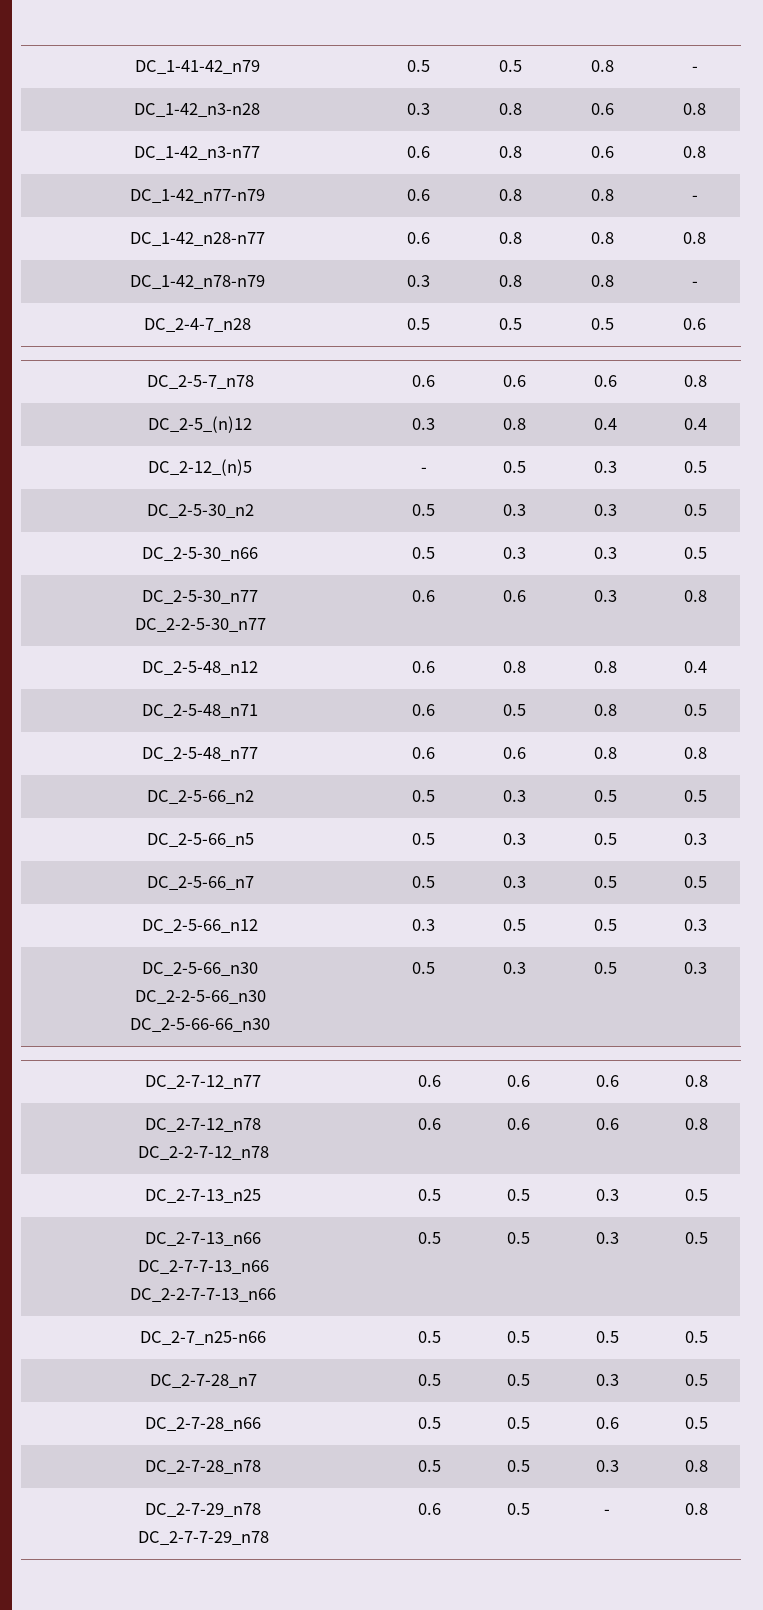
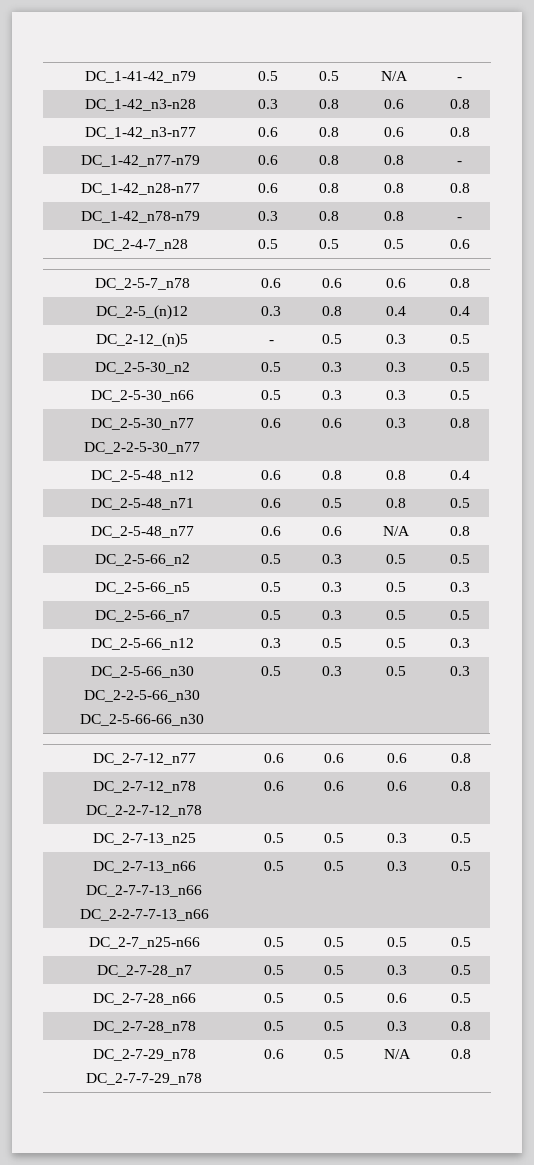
- DC_1-41-42_n79 | 0.5 | 0.5 | 0.8 | -
+ DC_1-41-42_n79 | 0.5 | 0.5 | N/A | -
- DC_2-5-48_n77 | 0.6 | 0.6 | 0.8 | 0.8
+ DC_2-5-48_n77 | 0.6 | 0.6 | N/A | 0.8
  DC_2-7-29_n78
- DC_2-7-7-29_n78 | 0.6 | 0.5 | - | 0.8
+ DC_2-7-7-29_n78 | 0.6 | 0.5 | N/A | 0.8

